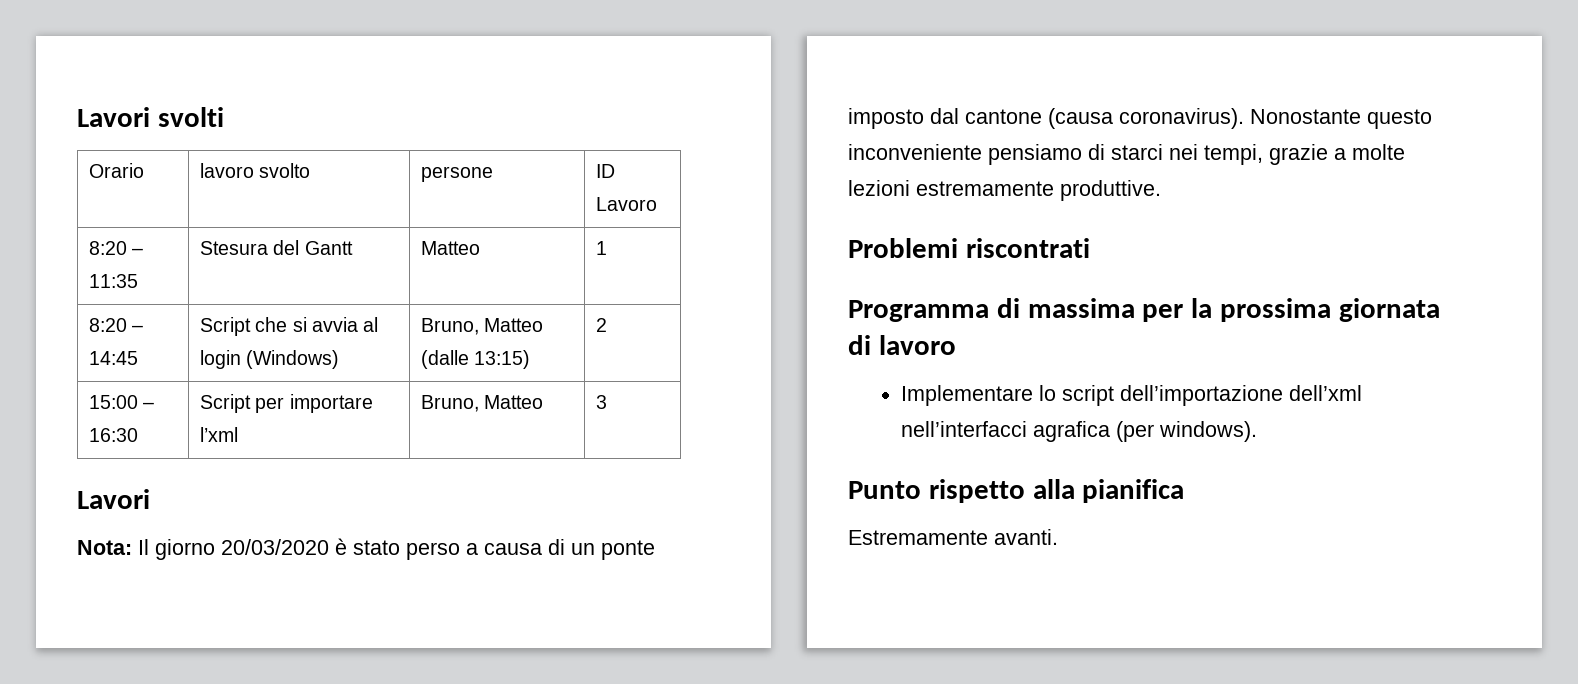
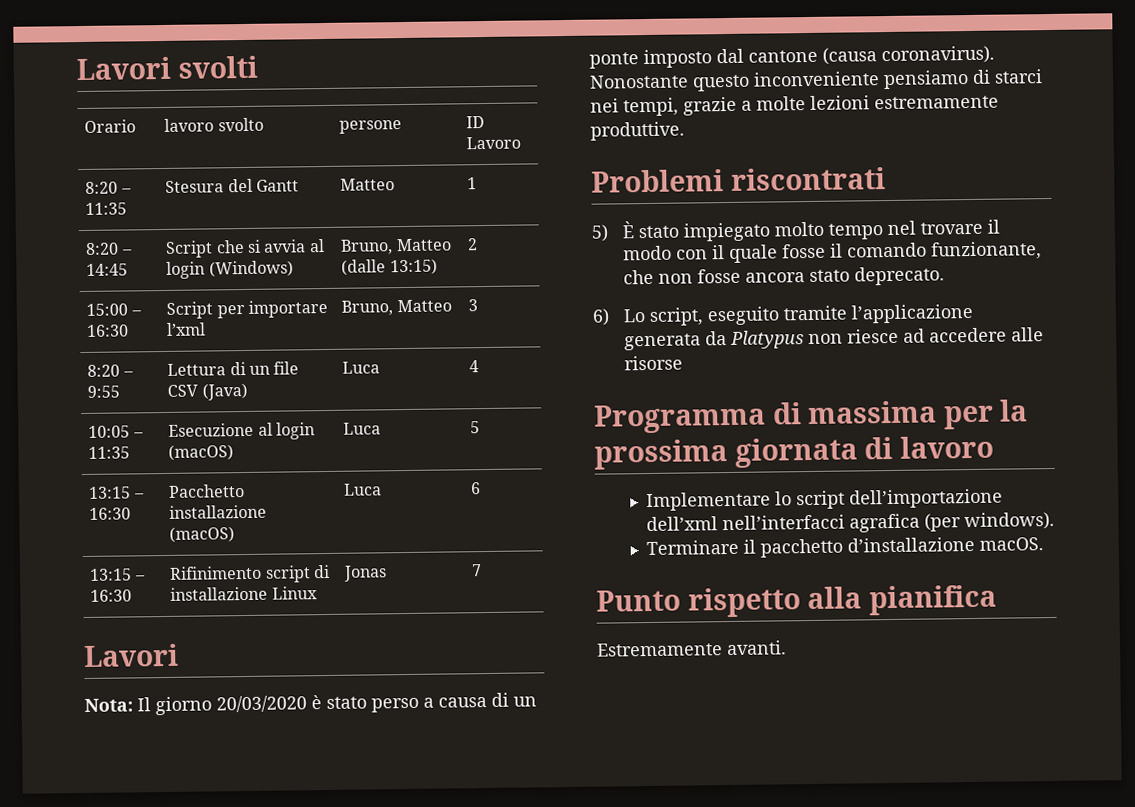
+ 8:20 – 9:55 | Lettura di un file CSV (Java) | Luca | 4
+ 10:05 – 11:35 | Esecuzione al login (macOS) | Luca | 5
+ 13:15 – 16:30 | Pacchetto installazione (macOS) | Luca | 6
+ 13:15 – 16:30 | Rifinimento script di installazione Linux | Jonas | 7
+ 5) È stato impiegato molto tempo nel trovare il modo con il quale fosse il comando funzionante, che non fosse ancora stato deprecato.
+ 6) Lo script, eseguito tramite l’applicazione generata da Platypus non riesce ad accedere alle risorse
+ Terminare il pacchetto d’installazione macOS.

